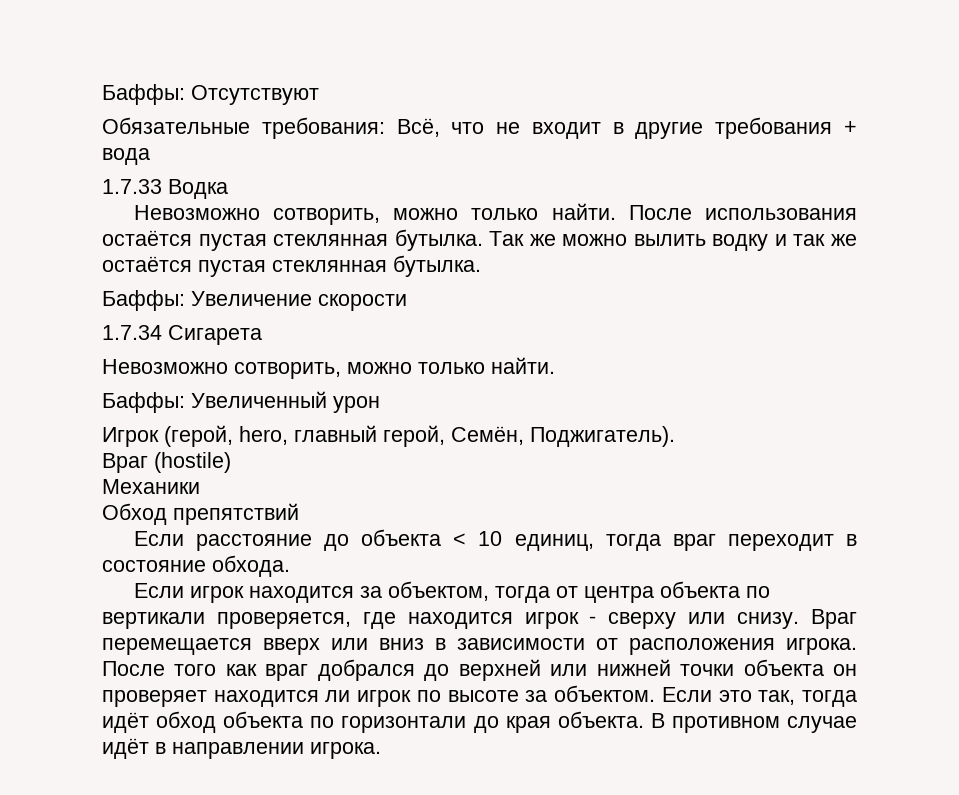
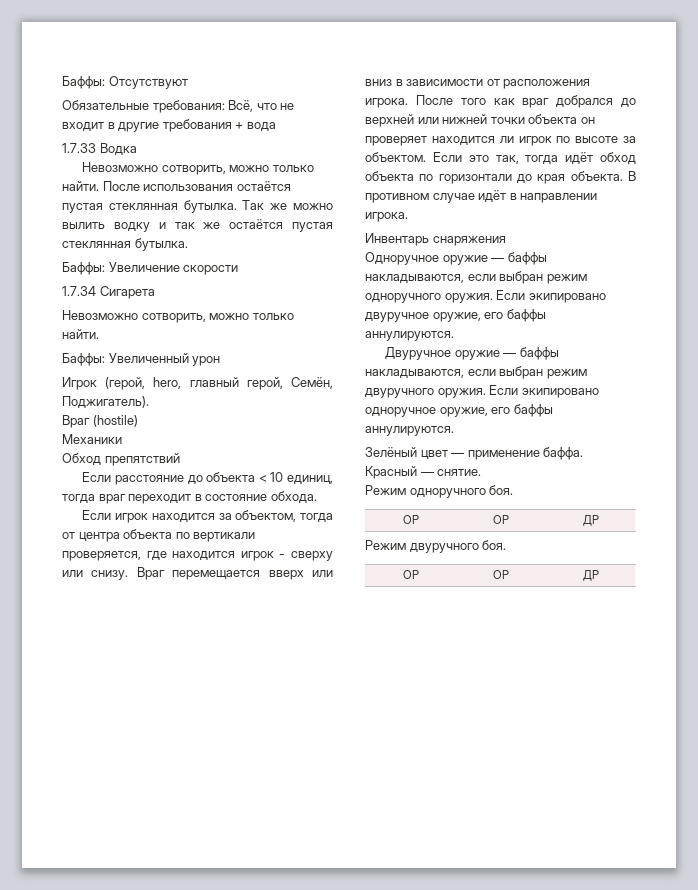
+ Инвентарь снаряжения
+ Одноручное оружие — баффы накладываются, если выбран режим одноручного оружия. Если экипировано двуручное оружие, его баффы аннулируются.
+ Двуручное оружие — баффы накладываются, если выбран режим двуручного оружия. Если экипировано одноручное оружие, его баффы аннулируются.
+ Зелёный цвет — применение баффа. Красный — снятие.
+ Режим одноручного боя.
+ ОР | ОР | ДР
+ Режим двуручного боя.
+ ОР | ОР | ДР

